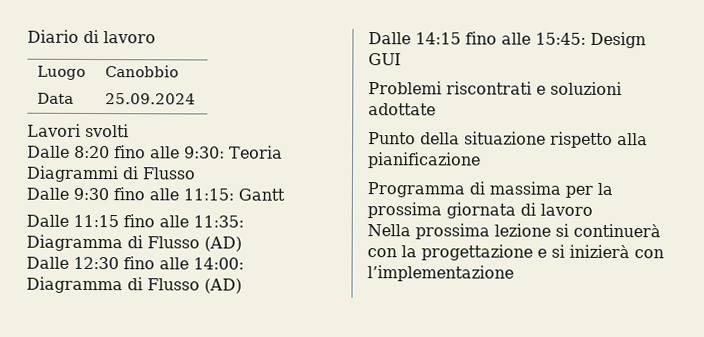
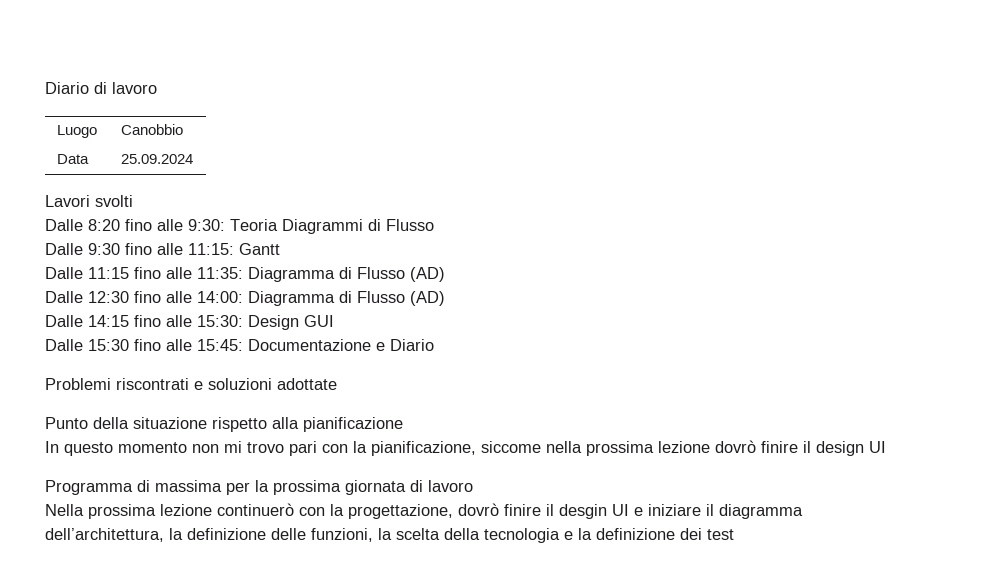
- Dalle 14:15 fino alle 15:45: Design GUI
+ Dalle 14:15 fino alle 15:30: Design GUI
+ Dalle 15:30 fino alle 15:45: Documentazione e Diario
+ In questo momento non mi trovo pari con la pianificazione, siccome nella prossima lezione dovrò finire il design UI
- Nella prossima lezione si continuerà con la progettazione e si inizierà con l’implementazione
+ Nella prossima lezione continuerò con la progettazione, dovrò finire il desgin UI e iniziare il diagramma dell’architettura, la definizione delle funzioni, la scelta della tecnologia e la definizione dei test

